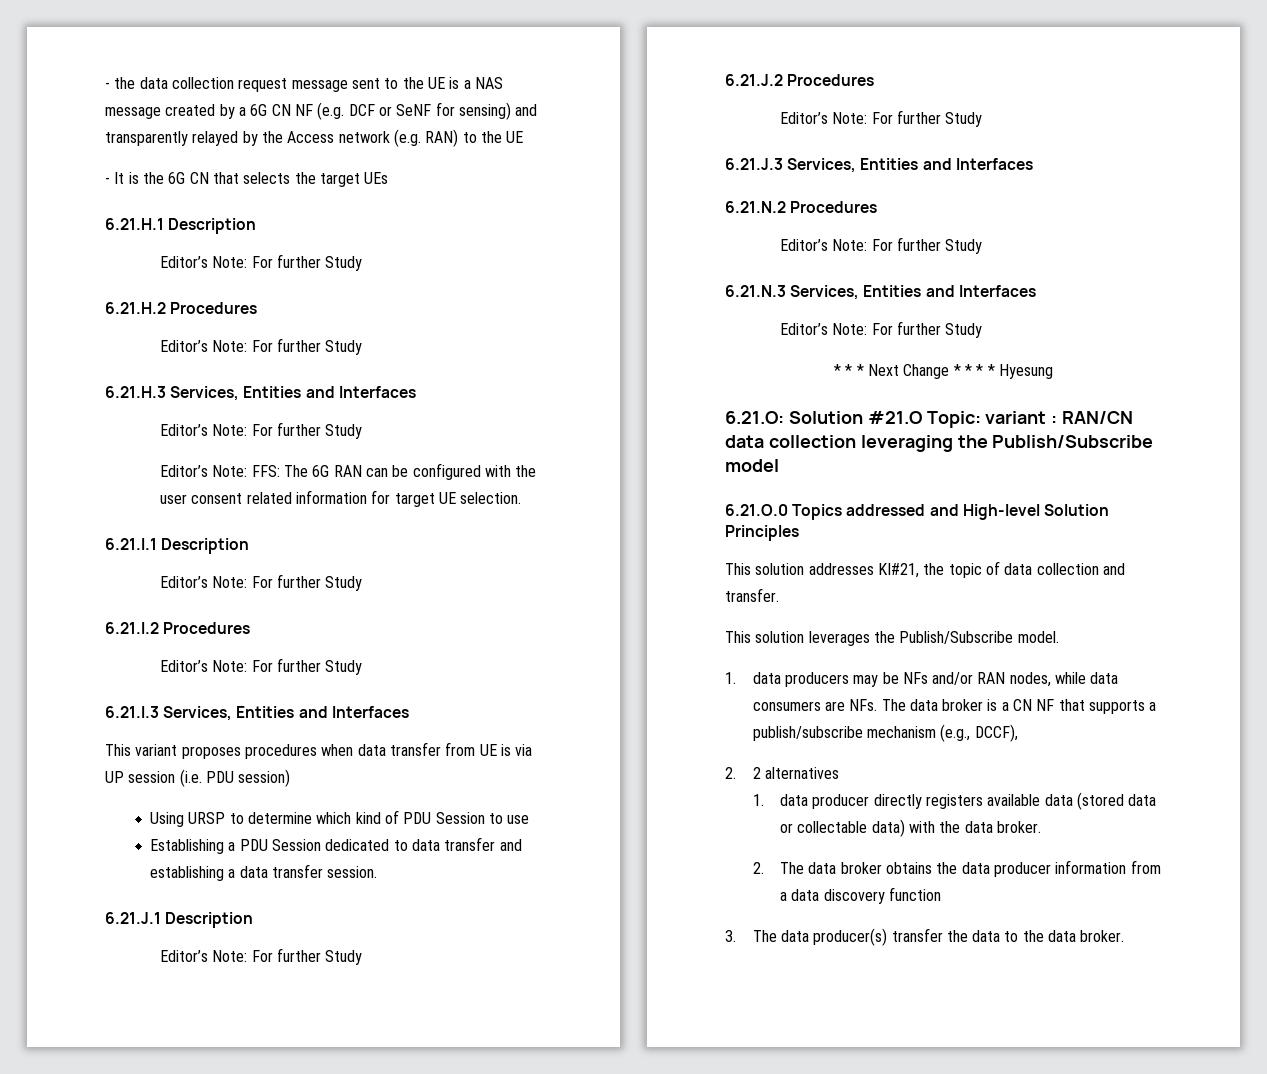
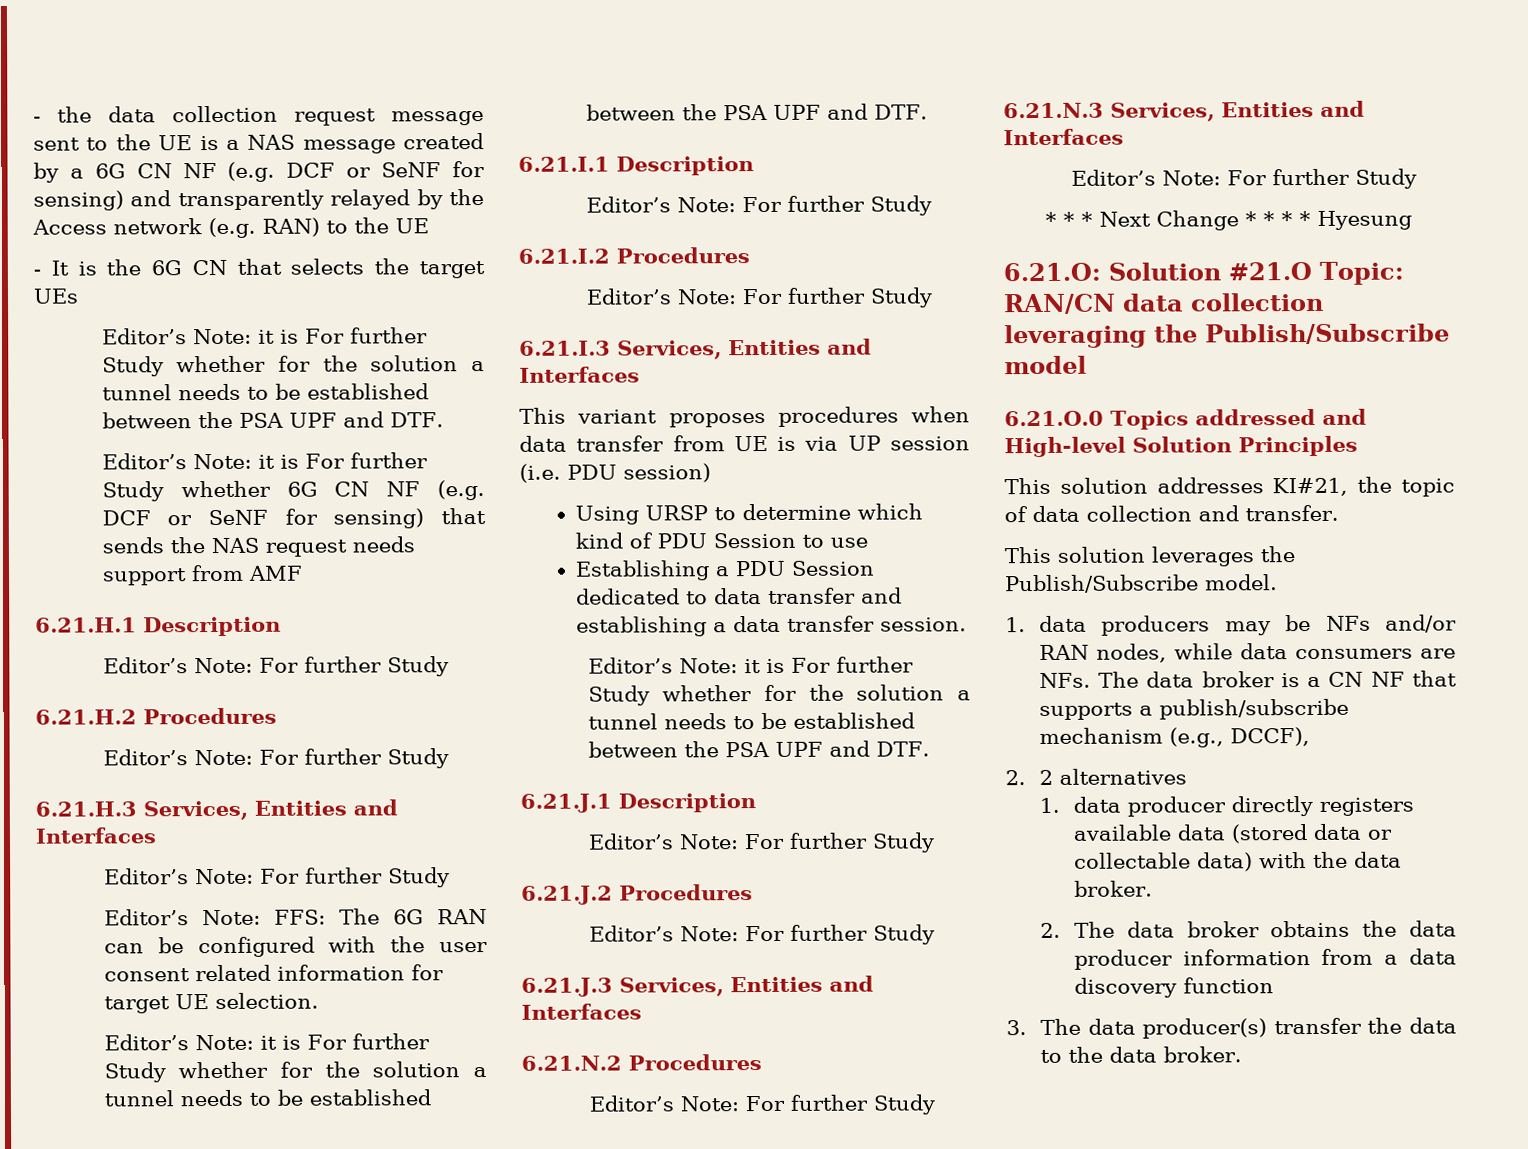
  - It is the 6G CN that selects the target UEs
+ Editor’s Note: it is For further Study whether for the solution a tunnel needs to be established between the PSA UPF and DTF.
+ Editor’s Note: it is For further Study whether 6G CN NF (e.g. DCF or SeNF for sensing) that sends the NAS request needs support from AMF
  Editor’s Note: FFS: The 6G RAN can be configured with the user consent related information for target UE selection.
+ Editor’s Note: it is For further Study whether for the solution a tunnel needs to be established between the PSA UPF and DTF.
  Establishing a PDU Session dedicated to data transfer and establishing a data transfer session.
+ Editor’s Note: it is For further Study whether for the solution a tunnel needs to be established between the PSA UPF and DTF.
- 6.21.O: Solution #21.O Topic: variant : RAN/CN data collection leveraging the Publish/Subscribe model
+ 6.21.O: Solution #21.O Topic: RAN/CN data collection leveraging the Publish/Subscribe model

